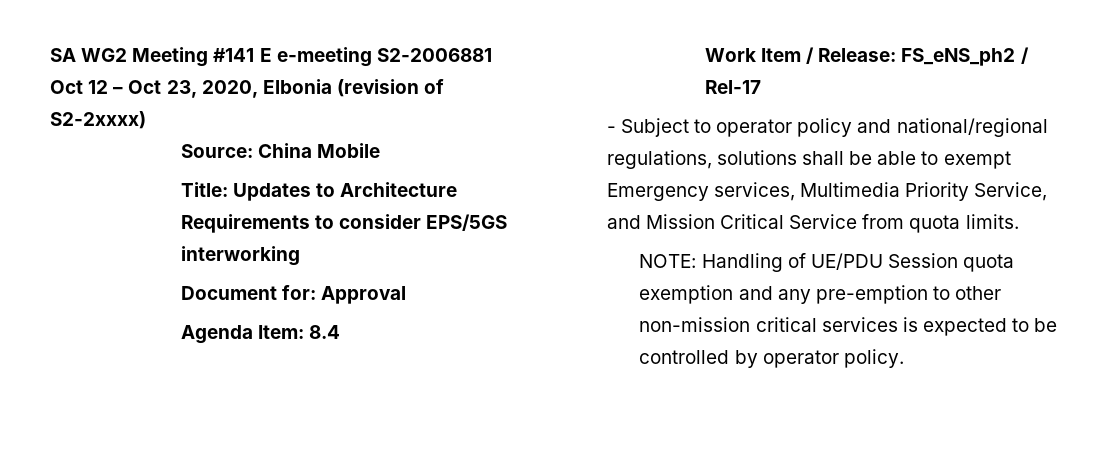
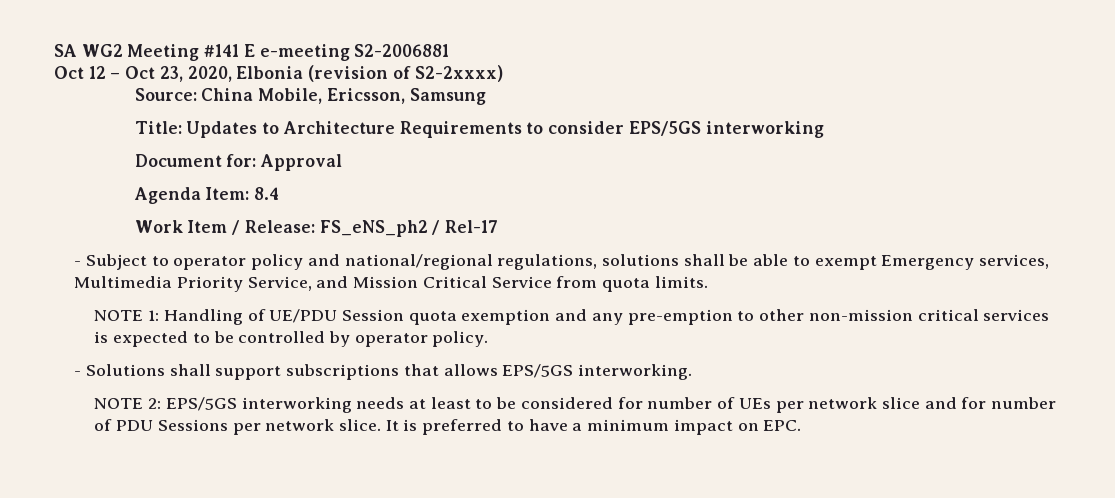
- Source: China Mobile
+ Source: China Mobile, Ericsson, Samsung
- NOTE: Handling of UE/PDU Session quota exemption and any pre-emption to other non-mission critical services is expected to be controlled by operator policy.
+ NOTE 1: Handling of UE/PDU Session quota exemption and any pre-emption to other non-mission critical services is expected to be controlled by operator policy.
+ - Solutions shall support subscriptions that allows EPS/5GS interworking.
+ NOTE 2: EPS/5GS interworking needs at least to be considered for number of UEs per network slice and for number of PDU Sessions per network slice. It is preferred to have a minimum impact on EPC.

